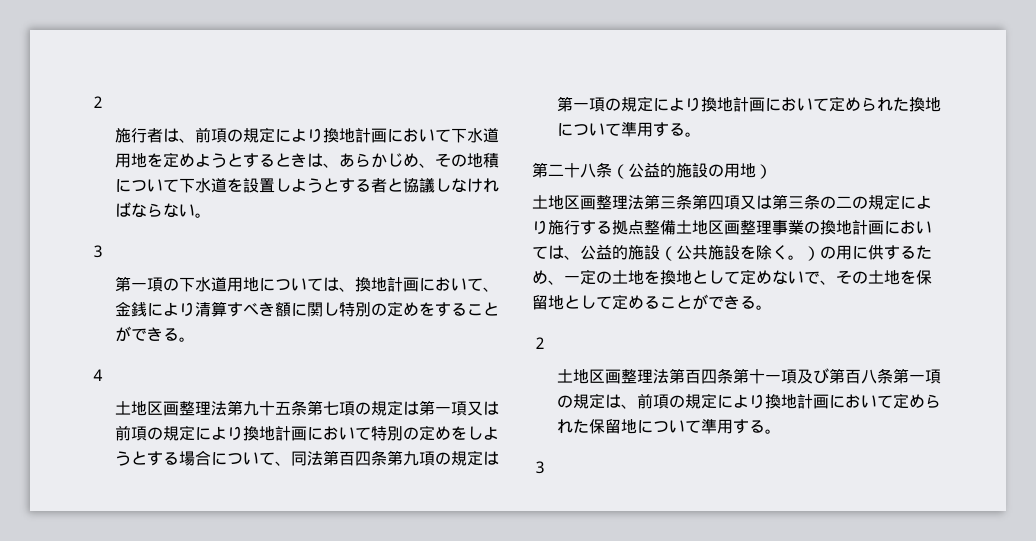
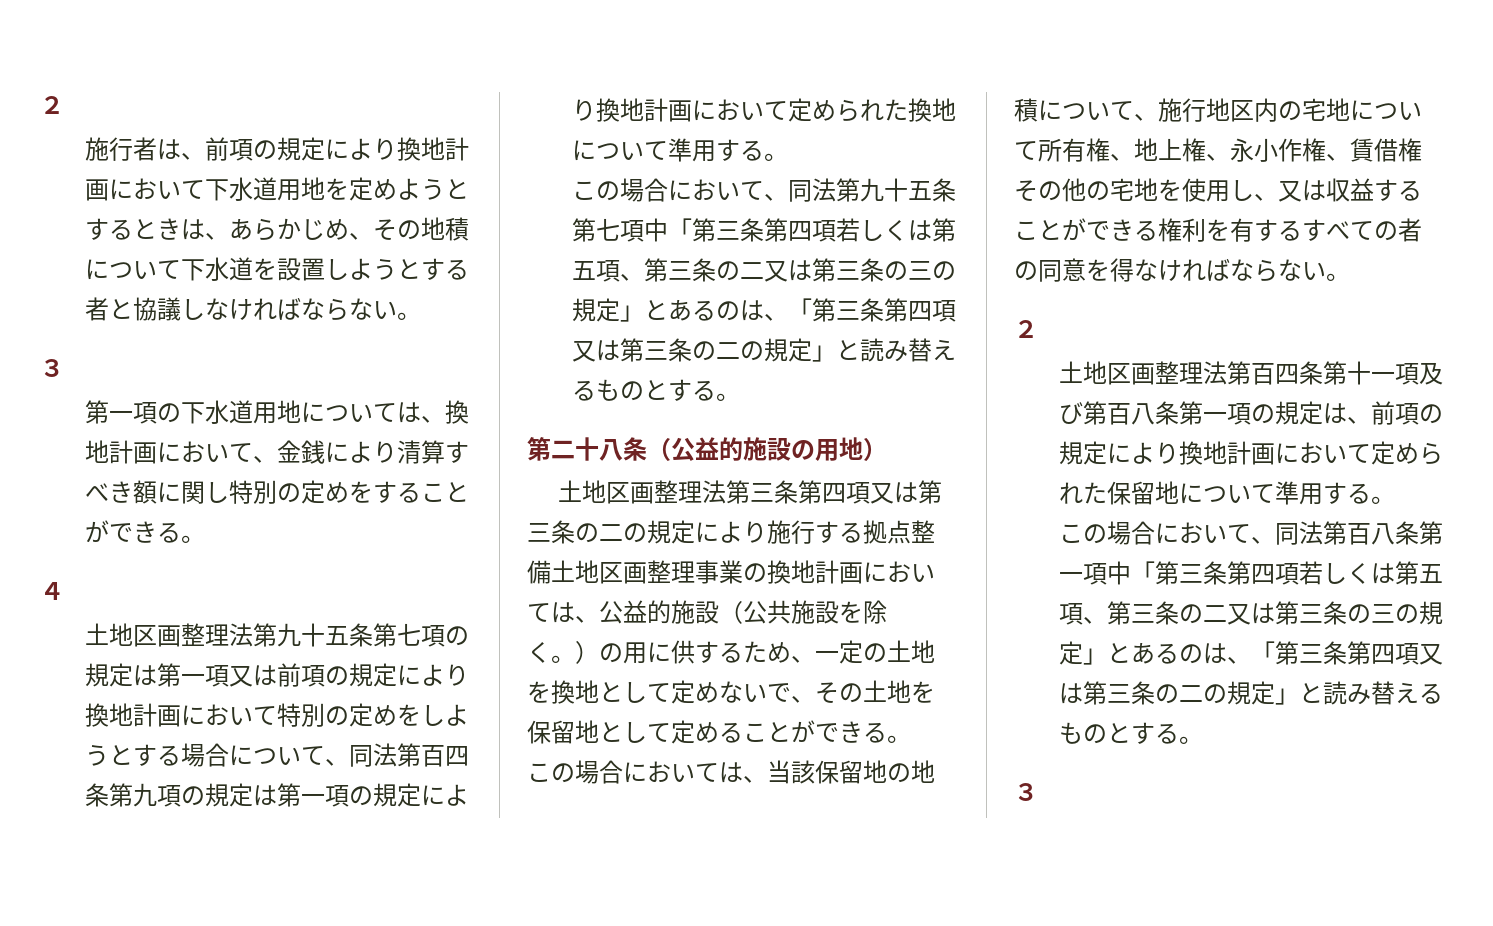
+ この場合において、同法第九十五条第七項中「第三条第四項若しくは第五項、第三条の二又は第三条の三の規定」とあるのは、「第三条第四項又は第三条の二の規定」と読み替えるものとする。
+ この場合においては、当該保留地の地積について、施行地区内の宅地について所有権、地上権、永小作権、賃借権その他の宅地を使用し、又は収益することができる権利を有するすべての者の同意を得なければならない。
+ この場合において、同法第百八条第一項中「第三条第四項若しくは第五項、第三条の二又は第三条の三の規定」とあるのは、「第三条第四項又は第三条の二の規定」と読み替えるものとする。

